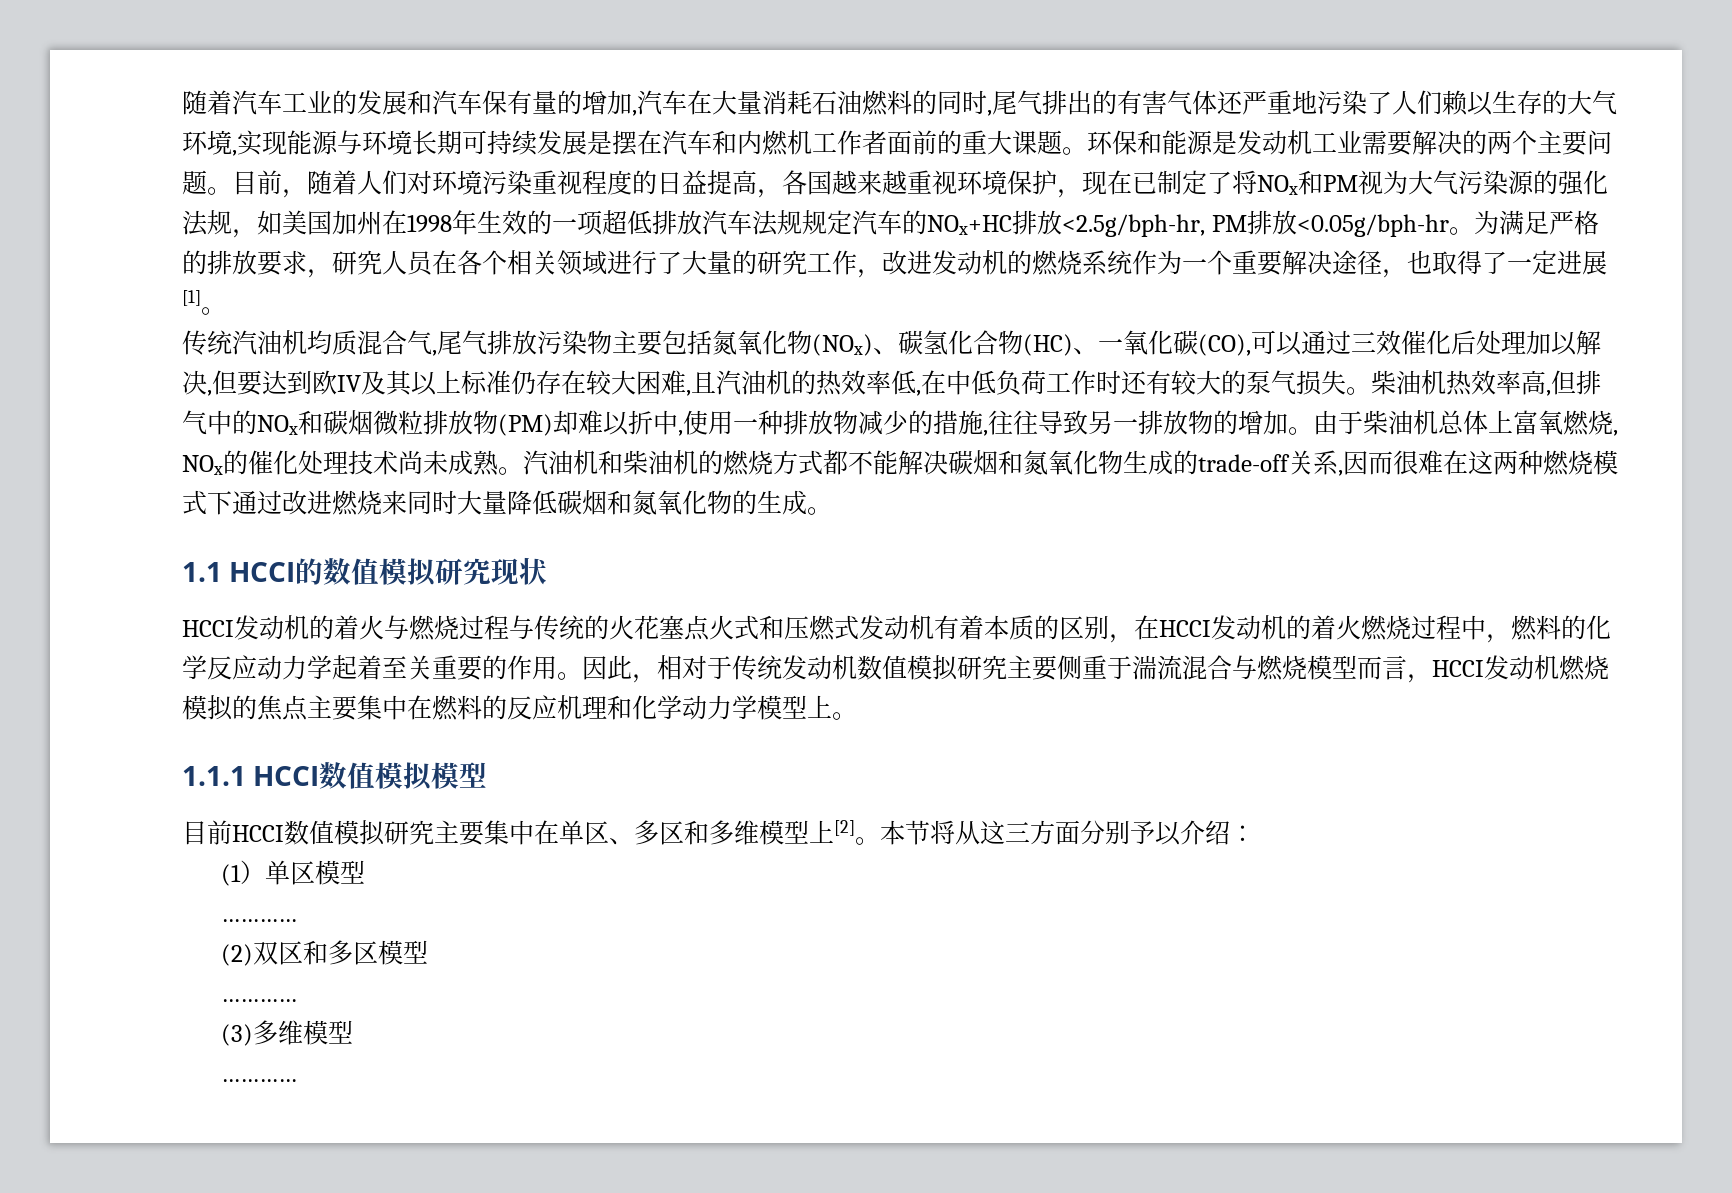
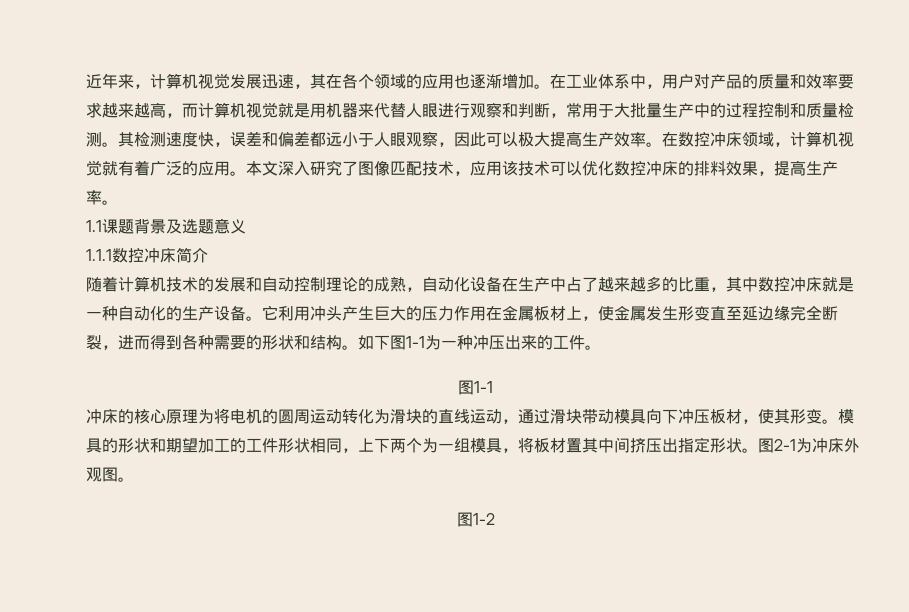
- 随着汽车工业的发展和汽车保有量的增加,汽车在大量消耗石油燃料的同时,尾气排出的有害气体还严重地污染了人们赖以生存的大气环境,实现能源与环境长期可持续发展是摆在汽车和内燃机工作者面前的重大课题。环保和能源是发动机工业需要解决的两个主要问题。目前，随着人们对环境污染重视程度的日益提高，各国越来越重视环境保护，现在已制定了将NOx和PM视为大气污染源的强化法规，如美国加州在1998年生效的一项超低排放汽车法规规定汽车的NOx+HC排放<2.5g/bph-hr, PM排放<0.05g/bph-hr。为满足严格的排放要求，研究人员在各个相关领域进行了大量的研究工作，改进发动机的燃烧系统作为一个重要解决途径，也取得了一定进展[1]。
- 传统汽油机均质混合气,尾气排放污染物主要包括氮氧化物(NOx)、碳氢化合物(HC)、一氧化碳(CO),可以通过三效催化后处理加以解决,但要达到欧IV及其以上标准仍存在较大困难,且汽油机的热效率低,在中低负荷工作时还有较大的泵气损失。柴油机热效率高,但排气中的NOx和碳烟微粒排放物(PM)却难以折中,使用一种排放物减少的措施,往往导致另一排放物的增加。由于柴油机总体上富氧燃烧, NOx的催化处理技术尚未成熟。汽油机和柴油机的燃烧方式都不能解决碳烟和氮氧化物生成的trade-off关系,因而很难在这两种燃烧模式下通过改进燃烧来同时大量降低碳烟和氮氧化物的生成。
- 1.1 HCCI的数值模拟研究现状
- HCCI发动机的着火与燃烧过程与传统的火花塞点火式和压燃式发动机有着本质的区别，在HCCI发动机的着火燃烧过程中，燃料的化学反应动力学起着至关重要的作用。因此，相对于传统发动机数值模拟研究主要侧重于湍流混合与燃烧模型而言，HCCI发动机燃烧模拟的焦点主要集中在燃料的反应机理和化学动力学模型上。
- 1.1.1 HCCI数值模拟模型
- 目前HCCI数值模拟研究主要集中在单区、多区和多维模型上[2]。本节将从这三方面分别予以介绍：
- (1）单区模型
- …………
- (2)双区和多区模型
- …………
- (3)多维模型
- …………
+ 近年来，计算机视觉发展迅速，其在各个领域的应用也逐渐增加。在工业体系中，用户对产品的质量和效率要求越来越高，而计算机视觉就是用机器来代替人眼进行观察和判断，常用于大批量生产中的过程控制和质量检测。其检测速度快，误差和偏差都远小于人眼观察，因此可以极大提高生产效率。在数控冲床领域，计算机视觉就有着广泛的应用。本文深入研究了图像匹配技术，应用该技术可以优化数控冲床的排料效果，提高生产率。
+ 1.1课题背景及选题意义
+ 1.1.1数控冲床简介
+ 随着计算机技术的发展和自动控制理论的成熟，自动化设备在生产中占了越来越多的比重，其中数控冲床就是一种自动化的生产设备。它利用冲头产生巨大的压力作用在金属板材上，使金属发生形变直至延边缘完全断裂，进而得到各种需要的形状和结构。如下图1-1为一种冲压出来的工件。
+ 图1-1
+ 冲床的核心原理为将电机的圆周运动转化为滑块的直线运动，通过滑块带动模具向下冲压板材，使其形变。模具的形状和期望加工的工件形状相同，上下两个为一组模具，将板材置其中间挤压出指定形状。图2-1为冲床外观图。
+ 图1-2

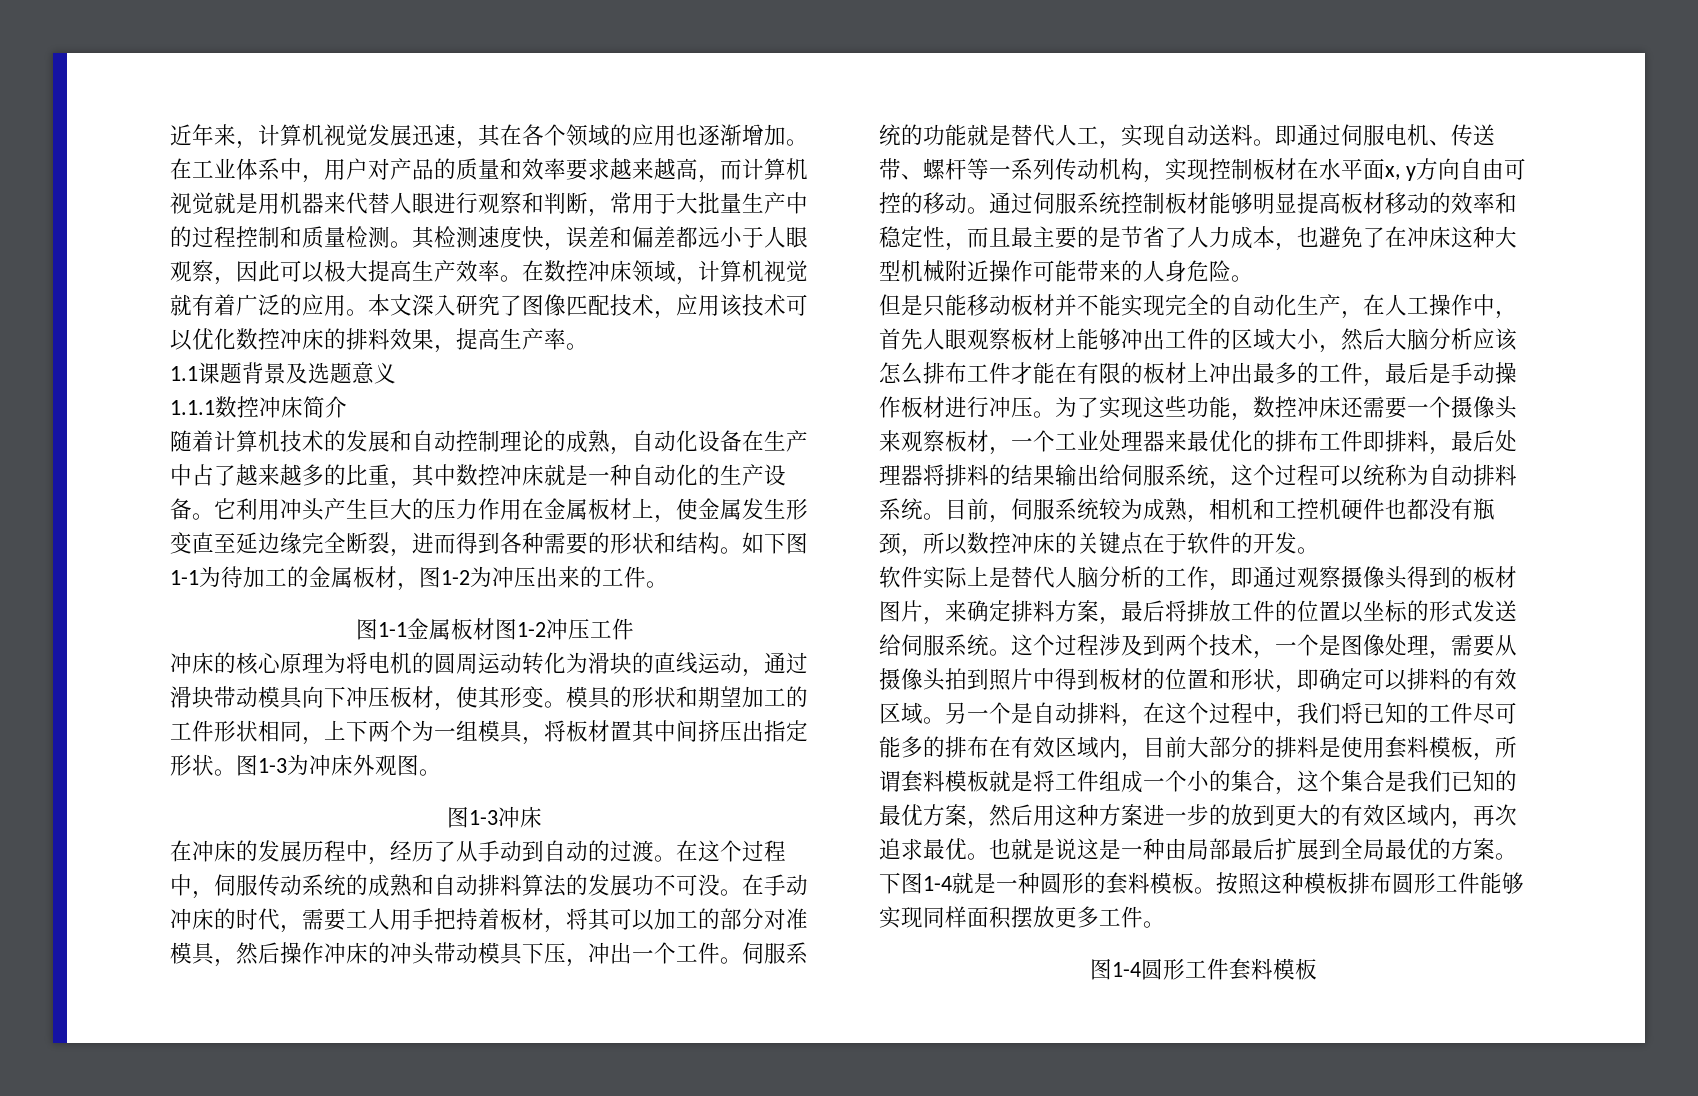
- 如下图1-1为一种冲压出来的工件。
- 图1-1
+ 如下图1-1为待加工的金属板材，图1-2为冲压出来的工件。
+ 图1-1金属板材图1-2冲压工件
- 图2-1为冲床外观图。
+ 图1-3为冲床外观图。
- 图1-2
+ 图1-3冲床
+ 在冲床的发展历程中，经历了从手动到自动的过渡。在这个过程中，伺服传动系统的成熟和自动排料算法的发展功不可没。在手动冲床的时代，需要工人用手把持着板材，将其可以加工的部分对准模具，然后操作冲床的冲头带动模具下压，冲出一个工件。伺服系统的功能就是替代人工，实现自动送料。即通过伺服电机、传送带、螺杆等一系列传动机构，实现控制板材在水平面x, y方向自由可控的移动。通过伺服系统控制板材能够明显提高板材移动的效率和稳定性，而且最主要的是节省了人力成本，也避免了在冲床这种大型机械附近操作可能带来的人身危险。
+ 但是只能移动板材并不能实现完全的自动化生产，在人工操作中，首先人眼观察板材上能够冲出工件的区域大小，然后大脑分析应该怎么排布工件才能在有限的板材上冲出最多的工件，最后是手动操作板材进行冲压。为了实现这些功能，数控冲床还需要一个摄像头来观察板材，一个工业处理器来最优化的排布工件即排料，最后处理器将排料的结果输出给伺服系统，这个过程可以统称为自动排料系统。目前，伺服系统较为成熟，相机和工控机硬件也都没有瓶颈，所以数控冲床的关键点在于软件的开发。
+ 软件实际上是替代人脑分析的工作，即通过观察摄像头得到的板材图片，来确定排料方案，最后将排放工件的位置以坐标的形式发送给伺服系统。这个过程涉及到两个技术，一个是图像处理，需要从摄像头拍到照片中得到板材的位置和形状，即确定可以排料的有效区域。另一个是自动排料，在这个过程中，我们将已知的工件尽可能多的排布在有效区域内，目前大部分的排料是使用套料模板，所谓套料模板就是将工件组成一个小的集合，这个集合是我们已知的最优方案，然后用这种方案进一步的放到更大的有效区域内，再次追求最优。也就是说这是一种由局部最后扩展到全局最优的方案。下图1-4就是一种圆形的套料模板。按照这种模板排布圆形工件能够实现同样面积摆放更多工件。
+ 图1-4圆形工件套料模板

